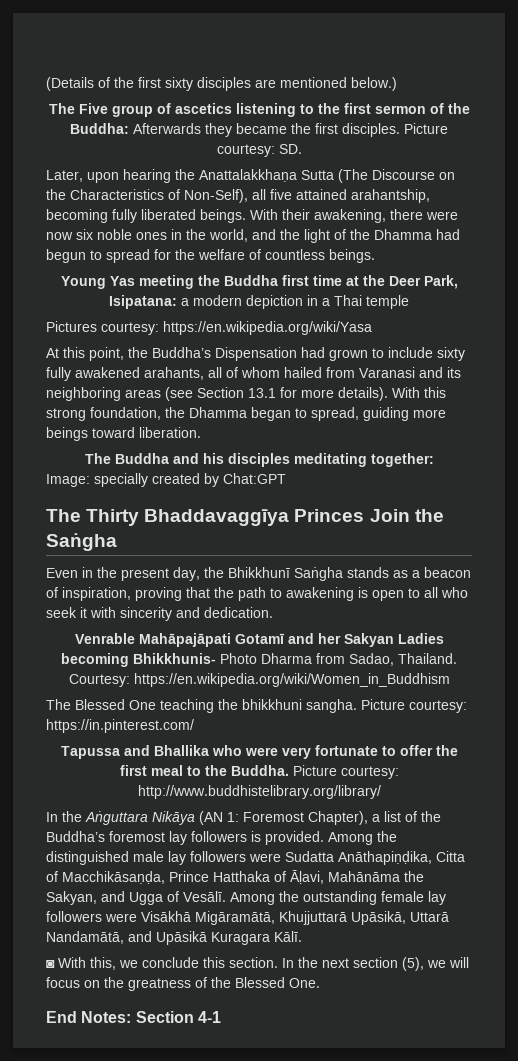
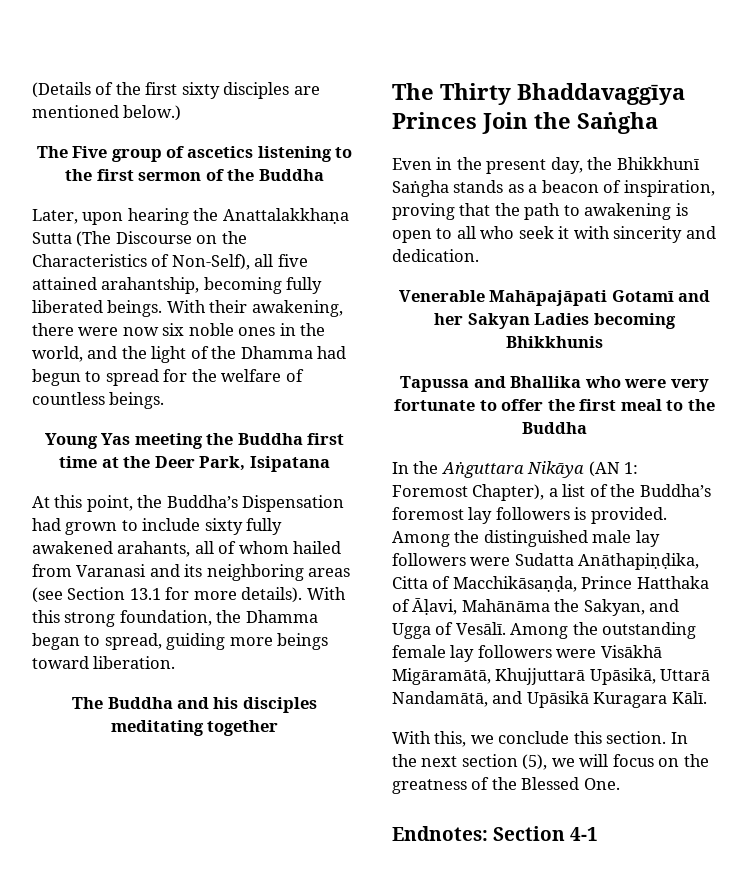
- The Five group of ascetics listening to the first sermon of the Buddha: Afterwards they became the first disciples. Picture courtesy: SD.
+ The Five group of ascetics listening to the first sermon of the Buddha
- Young Yas meeting the Buddha first time at the Deer Park, Isipatana: a modern depiction in a Thai temple
- Pictures courtesy: https://en.wikipedia.org/wiki/Yasa
+ Young Yas meeting the Buddha first time at the Deer Park, Isipatana
- The Buddha and his disciples meditating together:
- Image: specially created by Chat:GPT
+ The Buddha and his disciples meditating together
- Venrable Mahāpajāpati Gotamī and her Sakyan Ladies becoming Bhikkhunis- Photo Dharma from Sadao, Thailand. Courtesy: https://en.wikipedia.org/wiki/Women_in_Buddhism
- The Blessed One teaching the bhikkhuni sangha. Picture courtesy: https://in.pinterest.com/
+ Venerable Mahāpajāpati Gotamī and her Sakyan Ladies becoming Bhikkhunis
- Tapussa and Bhallika who were very fortunate to offer the first meal to the Buddha. Picture courtesy: http://www.buddhistelibrary.org/library/
+ Tapussa and Bhallika who were very fortunate to offer the first meal to the Buddha
- ◙ With this, we conclude this section.
+ With this, we conclude this section.
- End Notes: Section 4-1
+ Endnotes: Section 4-1

